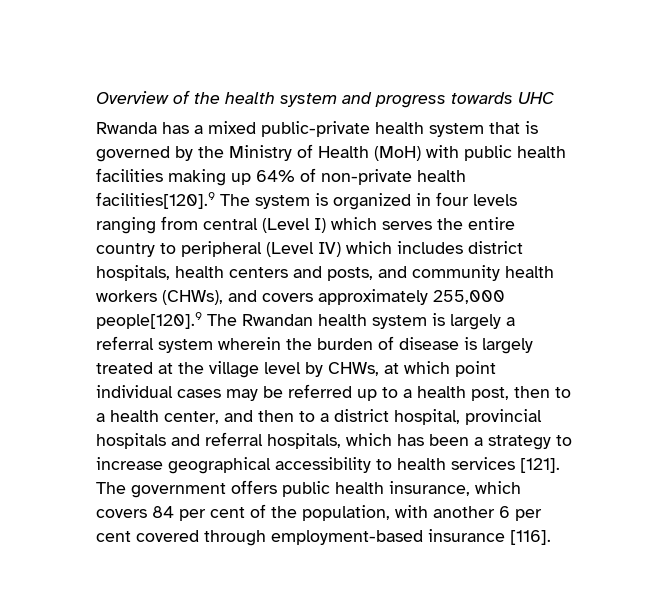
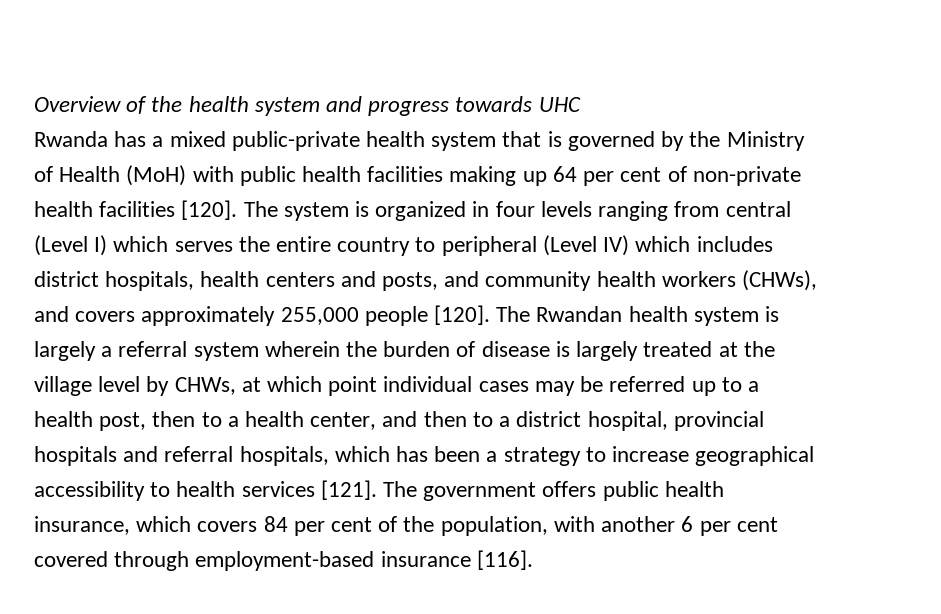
- Rwanda has a mixed public-private health system that is governed by the Ministry of Health (MoH) with public health facilities making up 64% of non-private health facilities[120].9 The system is organized in four levels ranging from central (Level I) which serves the entire country to peripheral (Level IV) which includes district hospitals, health centers and posts, and community health workers (CHWs), and covers approximately 255,000 people[120].9 The Rwandan health system is largely a referral system wherein the burden of disease is largely treated at the village level by CHWs, at which point individual cases may be referred up to a health post, then to a health center, and then to a district hospital, provincial hospitals and referral hospitals, which has been a strategy to increase geographical accessibility to health services [121].
+ Rwanda has a mixed public-private health system that is governed by the Ministry of Health (MoH) with public health facilities making up 64 per cent of non-private health facilities [120]. The system is organized in four levels ranging from central (Level I) which serves the entire country to peripheral (Level IV) which includes district hospitals, health centers and posts, and community health workers (CHWs), and covers approximately 255,000 people [120]. The Rwandan health system is largely a referral system wherein the burden of disease is largely treated at the village level by CHWs, at which point individual cases may be referred up to a health post, then to a health center, and then to a district hospital, provincial hospitals and referral hospitals, which has been a strategy to increase geographical accessibility to health services [121].

